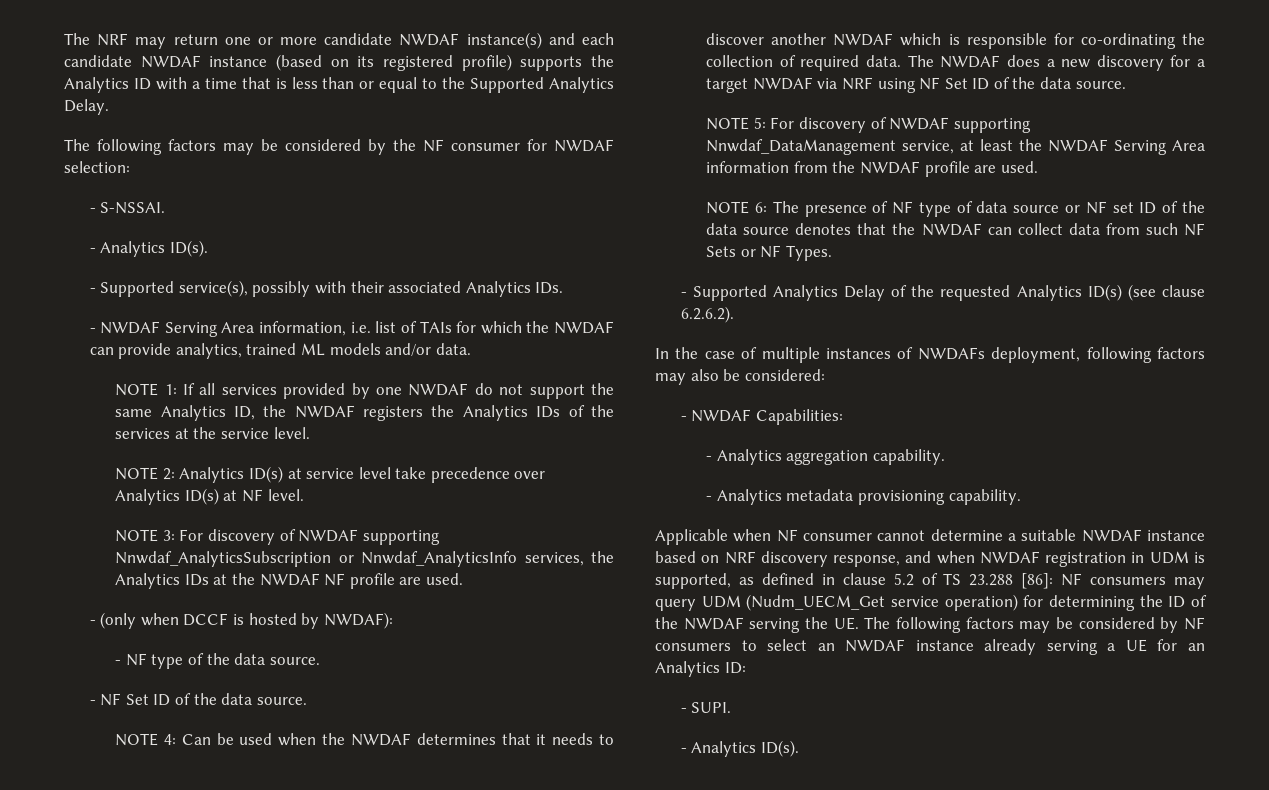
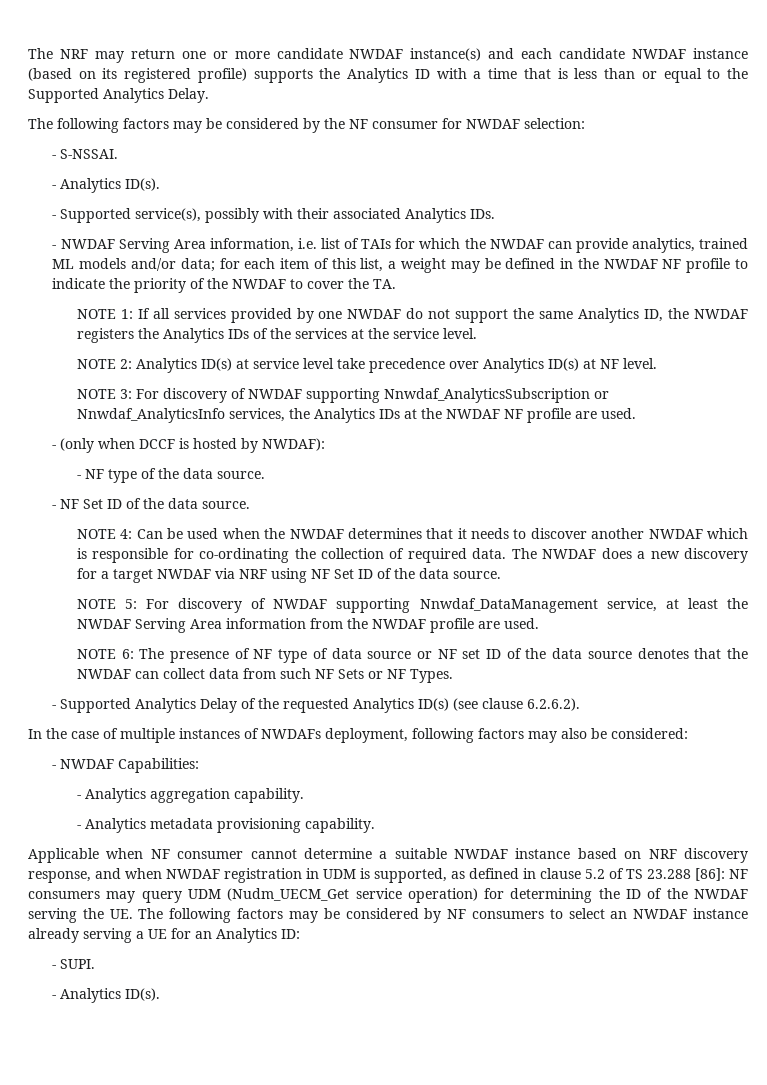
- - NWDAF Serving Area information, i.e. list of TAIs for which the NWDAF can provide analytics, trained ML models and/or data.
+ - NWDAF Serving Area information, i.e. list of TAIs for which the NWDAF can provide analytics, trained ML models and/or data; for each item of this list, a weight may be defined in the NWDAF NF profile to indicate the priority of the NWDAF to cover the TA.

